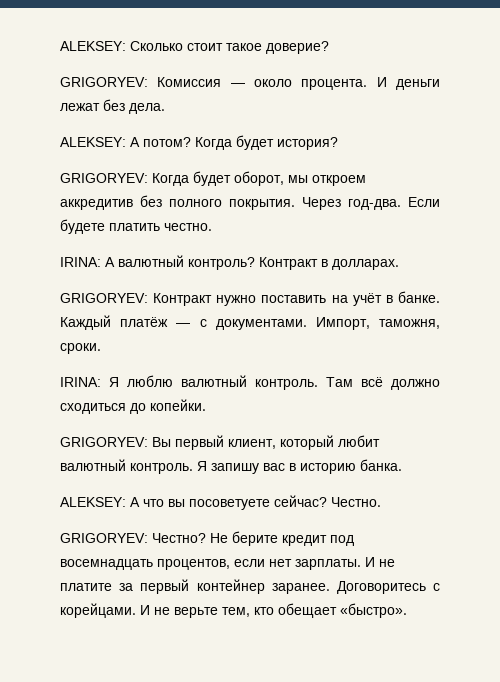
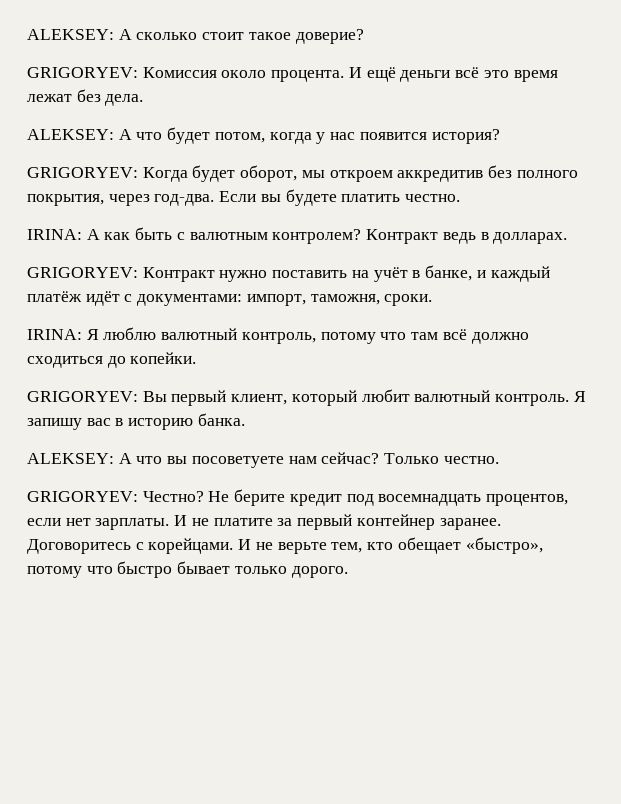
- ALEKSEY: Сколько стоит такое доверие?
+ ALEKSEY: А сколько стоит такое доверие?
- GRIGORYEV: Комиссия — около процента.
+ GRIGORYEV: Комиссия около процента.
- И деньги лежат без дела.
+ И ещё деньги всё это время лежат без дела.
- ALEKSEY: А потом? Когда будет история?
+ ALEKSEY: А что будет потом, когда у нас появится история?
- GRIGORYEV: Когда будет оборот, мы откроем аккредитив без полного покрытия. Через год-два.
+ GRIGORYEV: Когда будет оборот, мы откроем аккредитив без полного покрытия, через год-два.
- Если будете платить честно.
+ Если вы будете платить честно.
- IRINA: А валютный контроль? Контракт в долларах.
+ IRINA: А как быть с валютным контролем? Контракт ведь в долларах.
- GRIGORYEV: Контракт нужно поставить на учёт в банке. Каждый платёж — с документами. Импорт, таможня, сроки.
+ GRIGORYEV: Контракт нужно поставить на учёт в банке, и каждый платёж идёт с документами: импорт, таможня, сроки.
- IRINA: Я люблю валютный контроль. Там всё должно сходиться до копейки.
+ IRINA: Я люблю валютный контроль, потому что там всё должно сходиться до копейки.
- ALEKSEY: А что вы посоветуете сейчас? Честно.
+ ALEKSEY: А что вы посоветуете нам сейчас? Только честно.
- И не верьте тем, кто обещает «быстро».
+ И не верьте тем, кто обещает «быстро», потому что быстро бывает только дорого.

